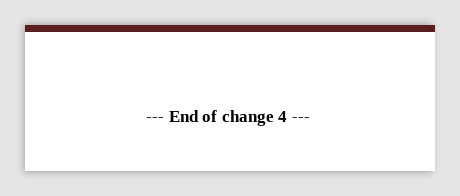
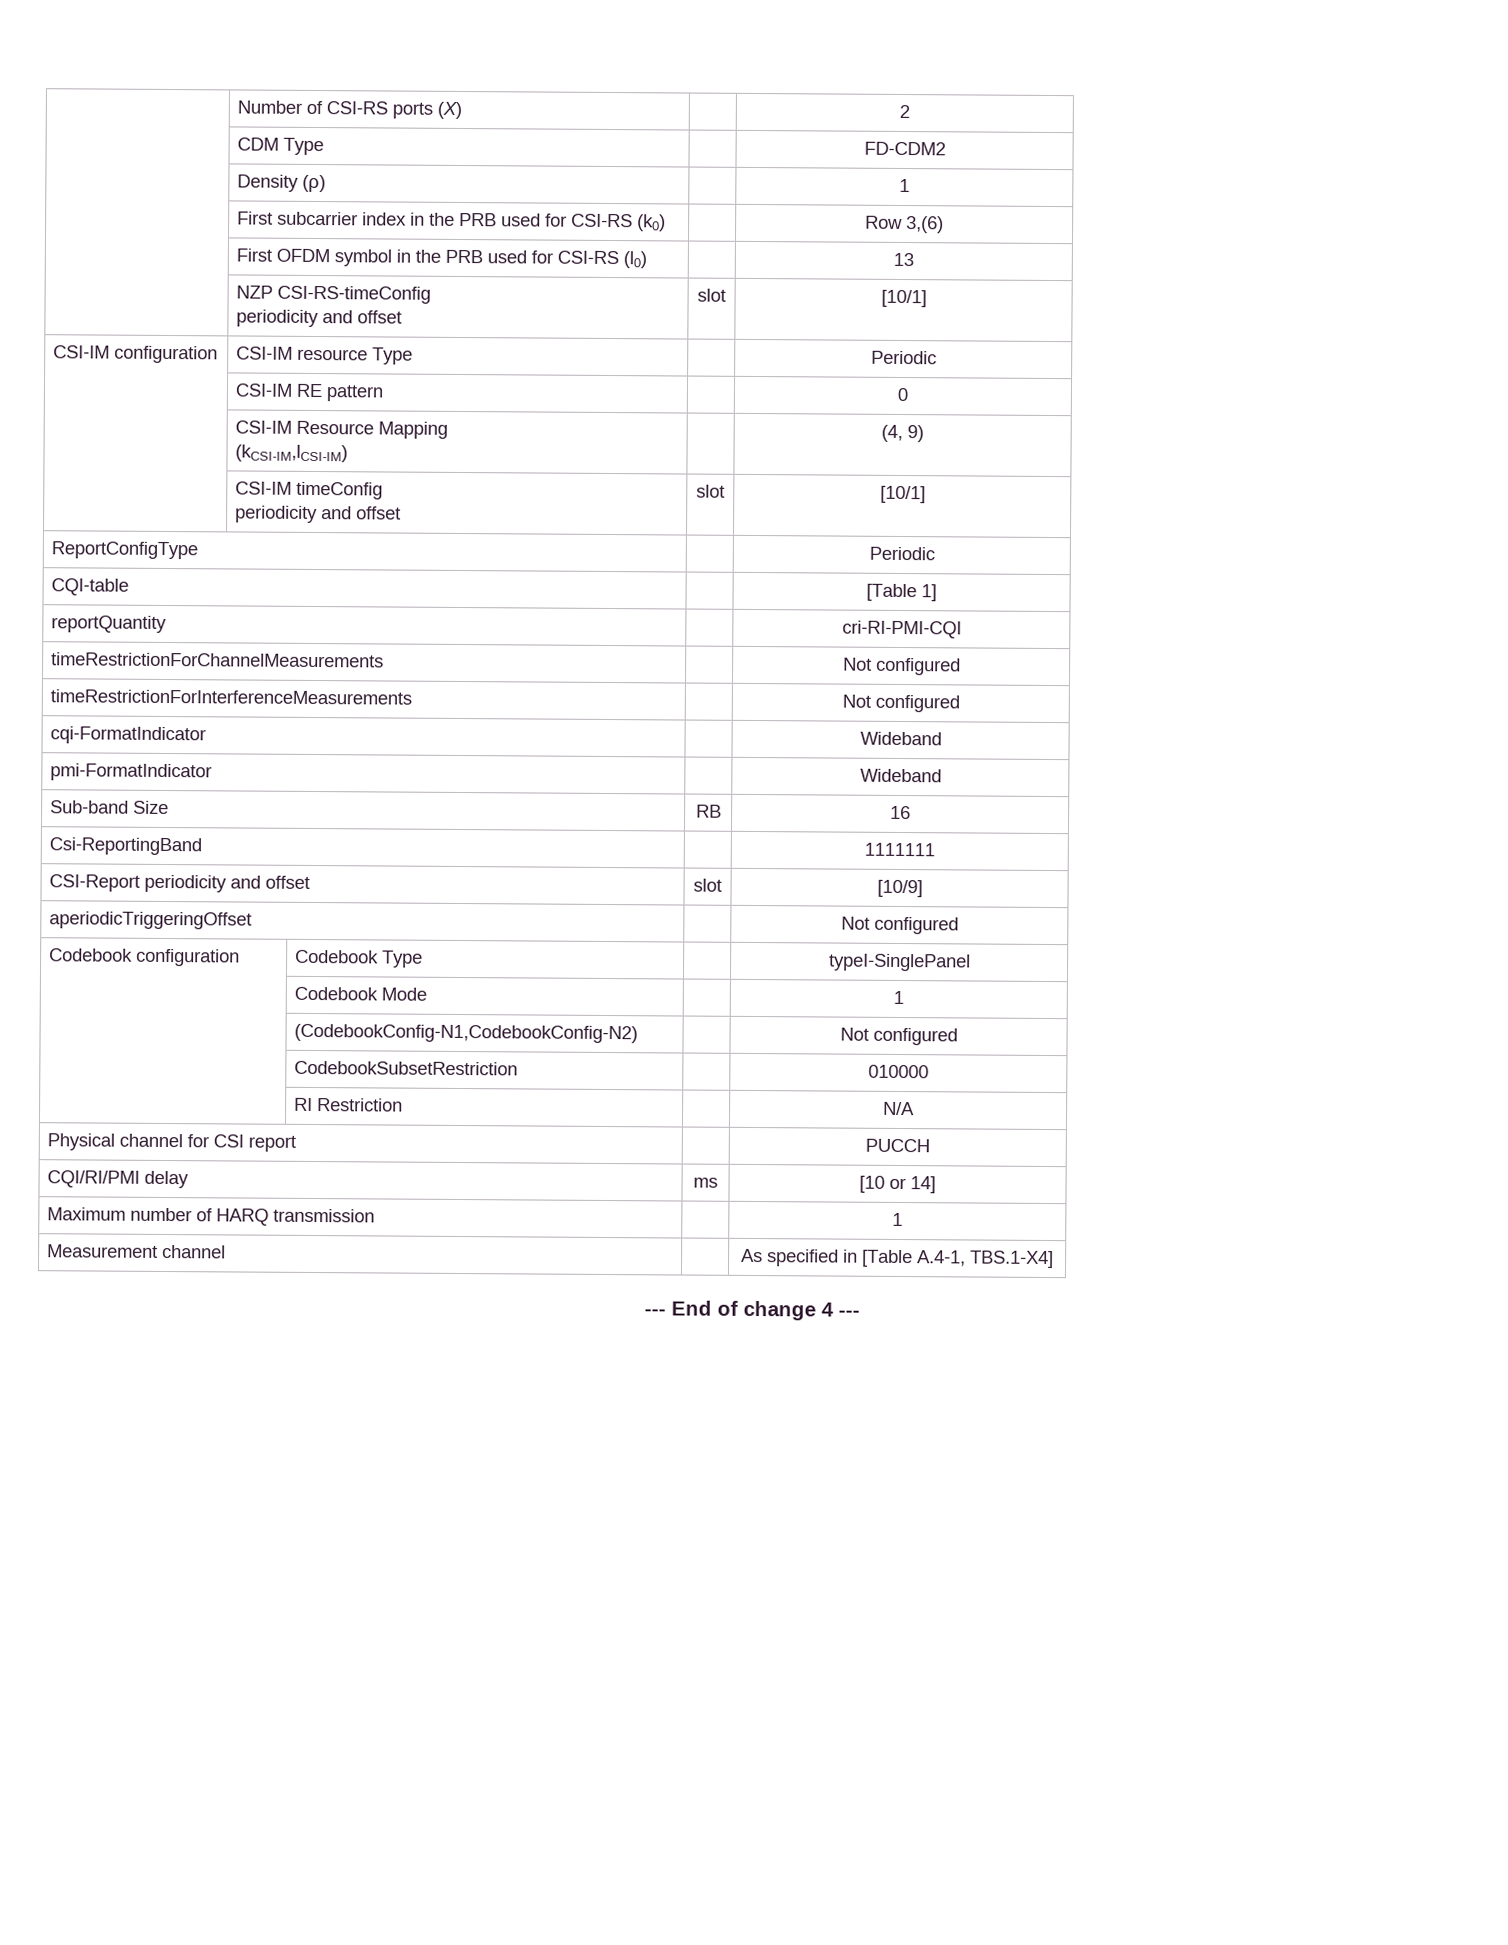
+ | Number of CSI-RS ports (X) | | 2
+ | CDM Type | | FD-CDM2
+ | Density (ρ) | | 1
+ | First subcarrier index in the PRB used for CSI-RS (k0) | | Row 3,(6)
+ | First OFDM symbol in the PRB used for CSI-RS (l0) | | 13
+ | NZP CSI-RS-timeConfig
+ periodicity and offset | slot | [10/1]
+ CSI-IM configuration | CSI-IM resource Type | | Periodic
+ | CSI-IM RE pattern | | 0
+ | CSI-IM Resource Mapping
+ (kCSI-IM,lCSI-IM) | | (4, 9)
+ | CSI-IM timeConfig
+ periodicity and offset | slot | [10/1]
+ ReportConfigType | | Periodic
+ CQI-table | | [Table 1]
+ reportQuantity | | cri-RI-PMI-CQI
+ timeRestrictionForChannelMeasurements | | Not configured
+ timeRestrictionForInterferenceMeasurements | | Not configured
+ cqi-FormatIndicator | | Wideband
+ pmi-FormatIndicator | | Wideband
+ Sub-band Size | RB | 16
+ Csi-ReportingBand | | 1111111
+ CSI-Report periodicity and offset | slot | [10/9]
+ aperiodicTriggeringOffset | | Not configured
+ Codebook configuration | Codebook Type | | typeI-SinglePanel
+ | Codebook Mode | | 1
+ | (CodebookConfig-N1,CodebookConfig-N2) | | Not configured
+ | CodebookSubsetRestriction | | 010000
+ | RI Restriction | | N/A
+ Physical channel for CSI report | | PUCCH
+ CQI/RI/PMI delay | ms | [10 or 14]
+ Maximum number of HARQ transmission | | 1
+ Measurement channel | | As specified in [Table A.4-1, TBS.1-X4]

